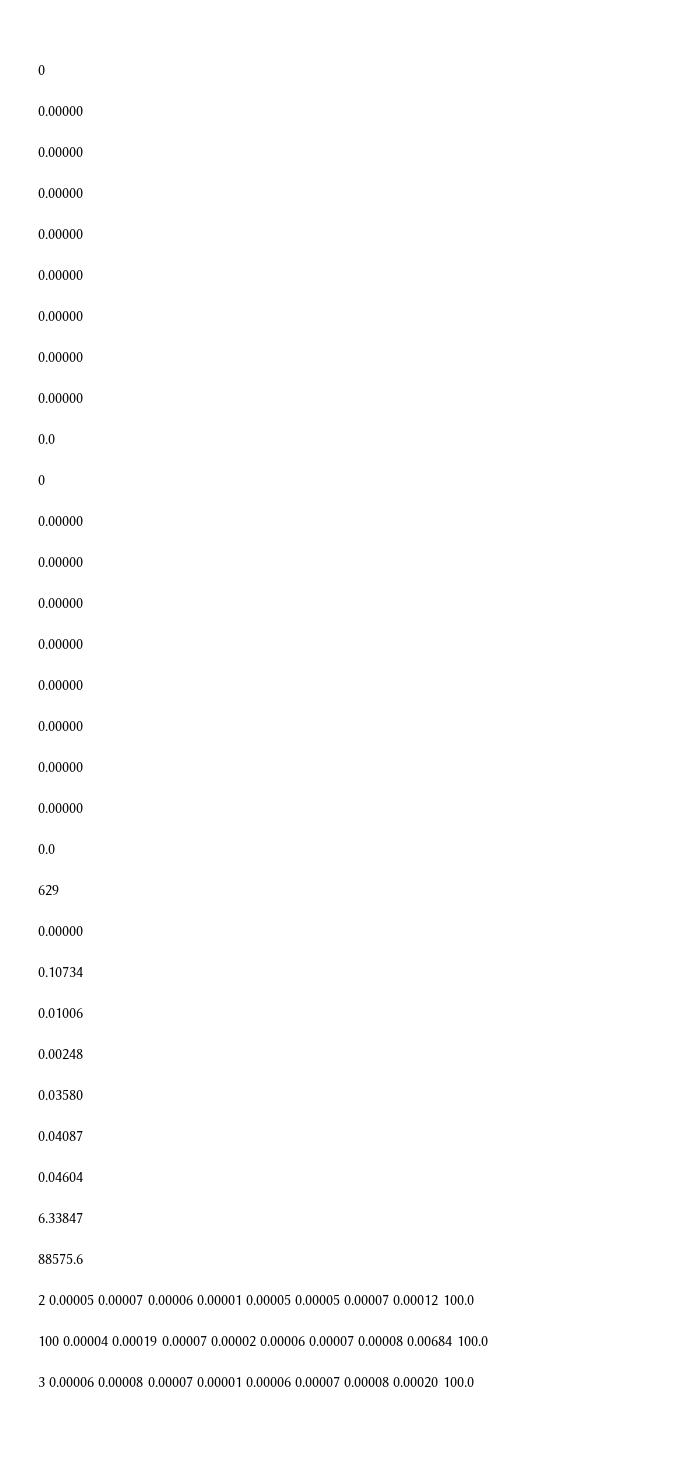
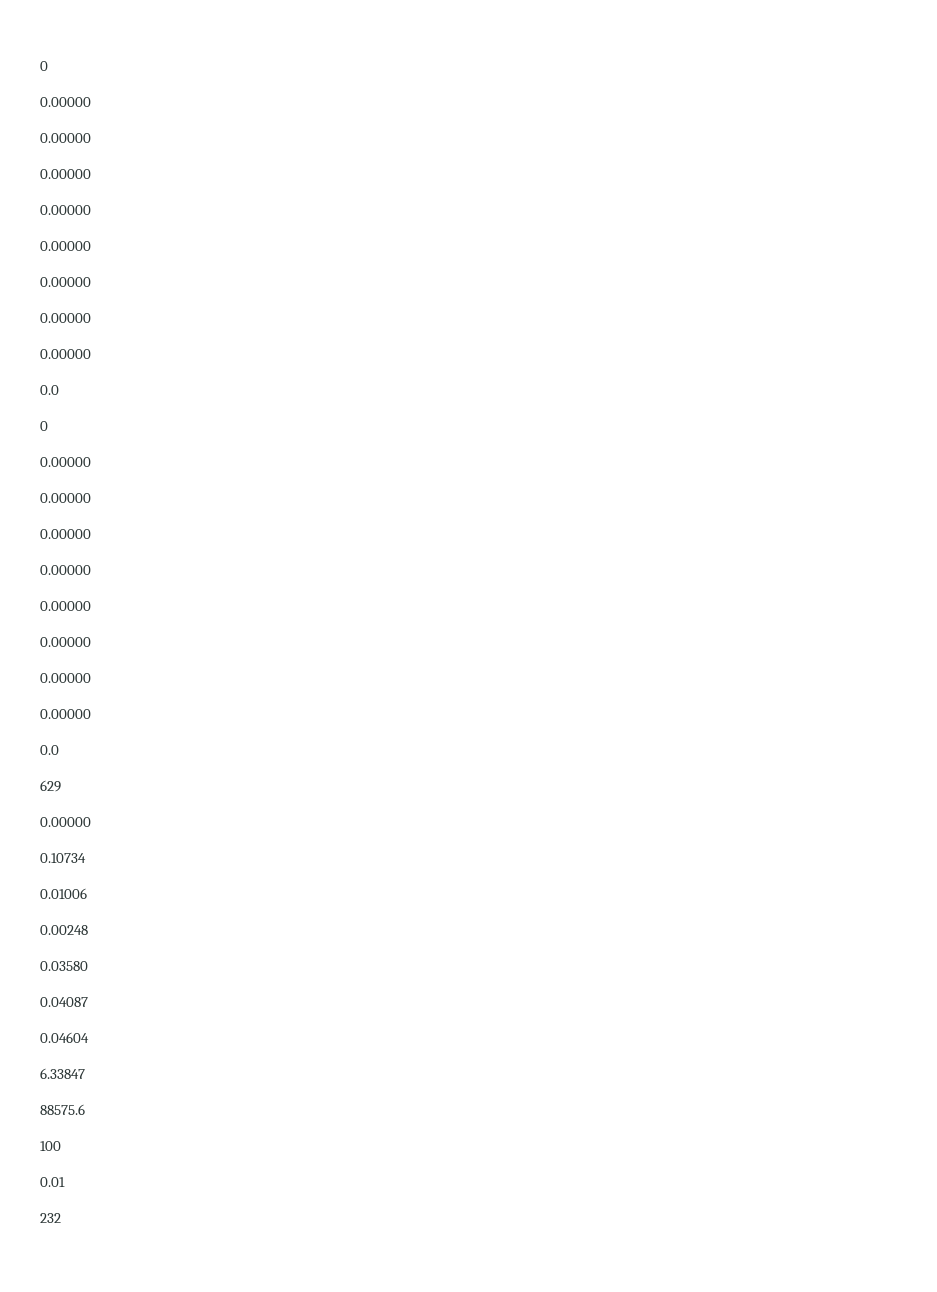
- 2 0.00005 0.00007 0.00006 0.00001 0.00005 0.00005 0.00007 0.00012 100.0
- 100 0.00004 0.00019 0.00007 0.00002 0.00006 0.00007 0.00008 0.00684 100.0
- 3 0.00006 0.00008 0.00007 0.00001 0.00006 0.00007 0.00008 0.00020 100.0
+ 100
+ 0.01
+ 232

